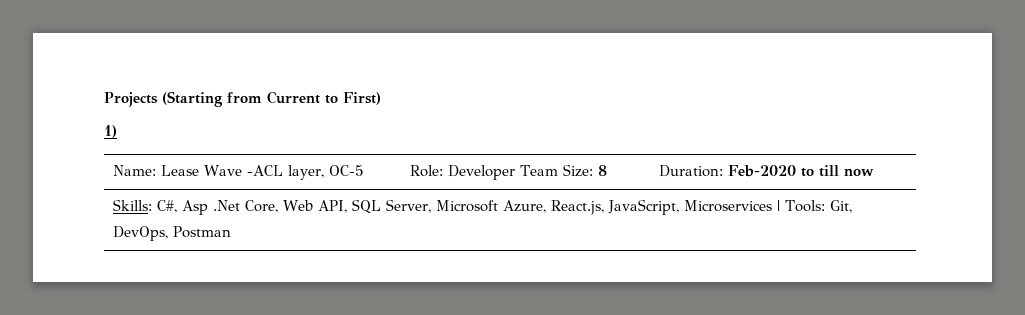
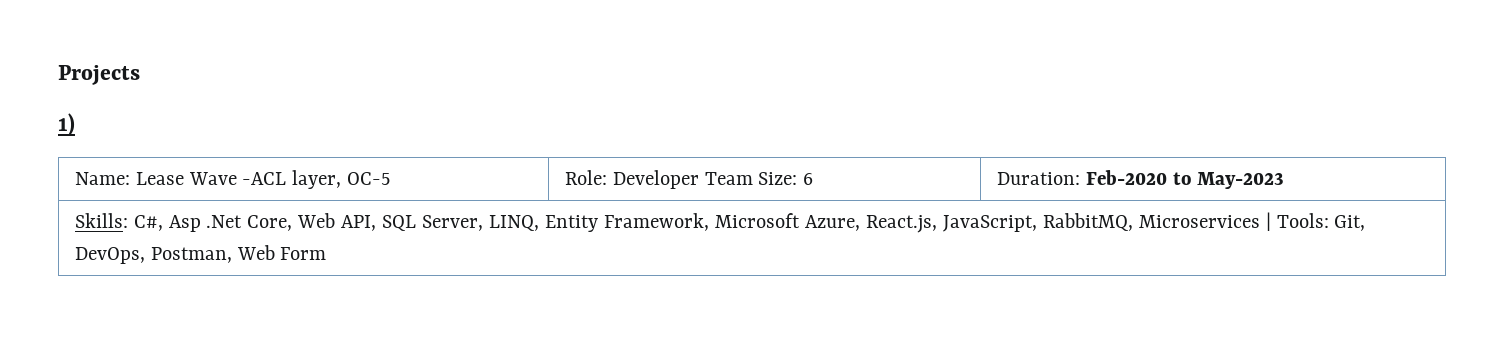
- Projects (Starting from Current to First)
+ Projects
- Name: Lease Wave -ACL layer, OC-5 | Role: Developer Team Size: 8 | Duration: Feb-2020 to till now
+ Name: Lease Wave -ACL layer, OC-5 | Role: Developer Team Size: 6 | Duration: Feb-2020 to May-2023
- Skills: C#, Asp .Net Core, Web API, SQL Server, Microsoft Azure, React.js, JavaScript, Microservices | Tools: Git, DevOps, Postman
+ Skills: C#, Asp .Net Core, Web API, SQL Server, LINQ, Entity Framework, Microsoft Azure, React.js, JavaScript, RabbitMQ, Microservices | Tools: Git, DevOps, Postman, Web Form

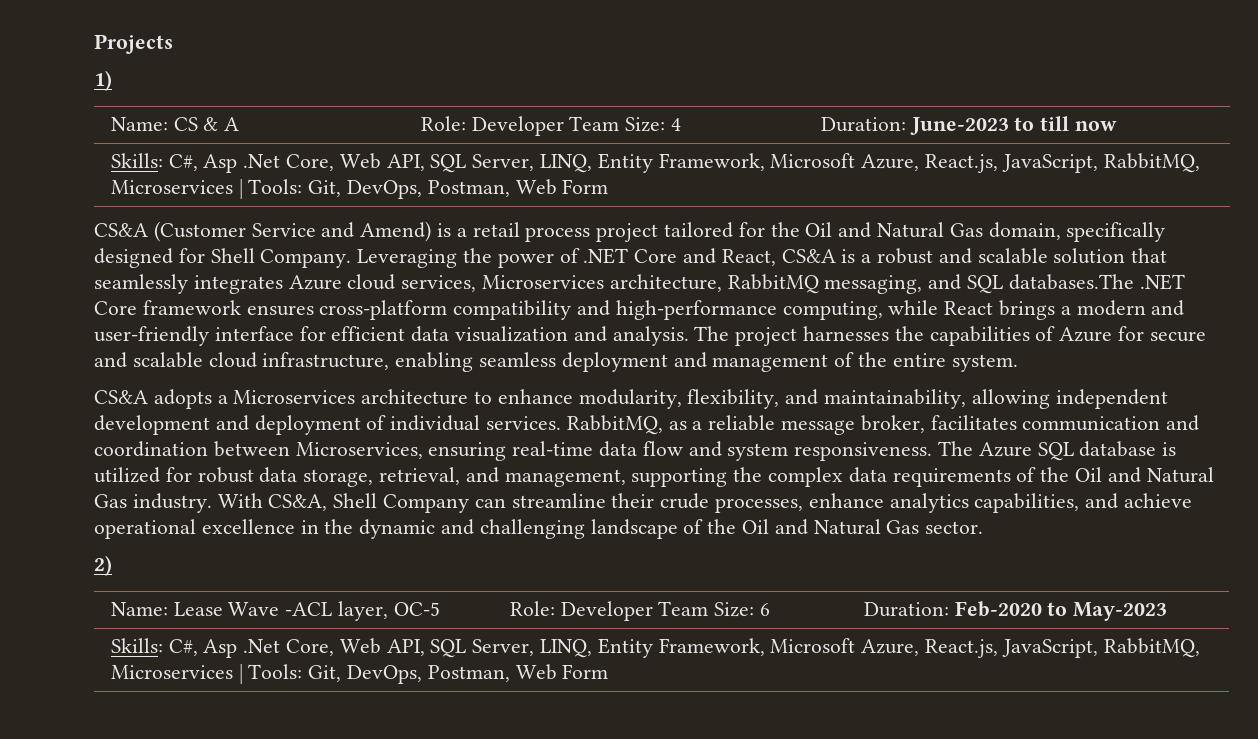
+ Name: CS & A | Role: Developer Team Size: 4 | Duration: June-2023 to till now
+ Skills: C#, Asp .Net Core, Web API, SQL Server, LINQ, Entity Framework, Microsoft Azure, React.js, JavaScript, RabbitMQ, Microservices | Tools: Git, DevOps, Postman, Web Form
+ CS&A (Customer Service and Amend) is a retail process project tailored for the Oil and Natural Gas domain, specifically designed for Shell Company. Leveraging the power of .NET Core and React, CS&A is a robust and scalable solution that seamlessly integrates Azure cloud services, Microservices architecture, RabbitMQ messaging, and SQL databases.The .NET Core framework ensures cross-platform compatibility and high-performance computing, while React brings a modern and user-friendly interface for efficient data visualization and analysis. The project harnesses the capabilities of Azure for secure and scalable cloud infrastructure, enabling seamless deployment and management of the entire system.
+ CS&A adopts a Microservices architecture to enhance modularity, flexibility, and maintainability, allowing independent development and deployment of individual services. RabbitMQ, as a reliable message broker, facilitates communication and coordination between Microservices, ensuring real-time data flow and system responsiveness. The Azure SQL database is utilized for robust data storage, retrieval, and management, supporting the complex data requirements of the Oil and Natural Gas industry. With CS&A, Shell Company can streamline their crude processes, enhance analytics capabilities, and achieve operational excellence in the dynamic and challenging landscape of the Oil and Natural Gas sector.
+ 2)

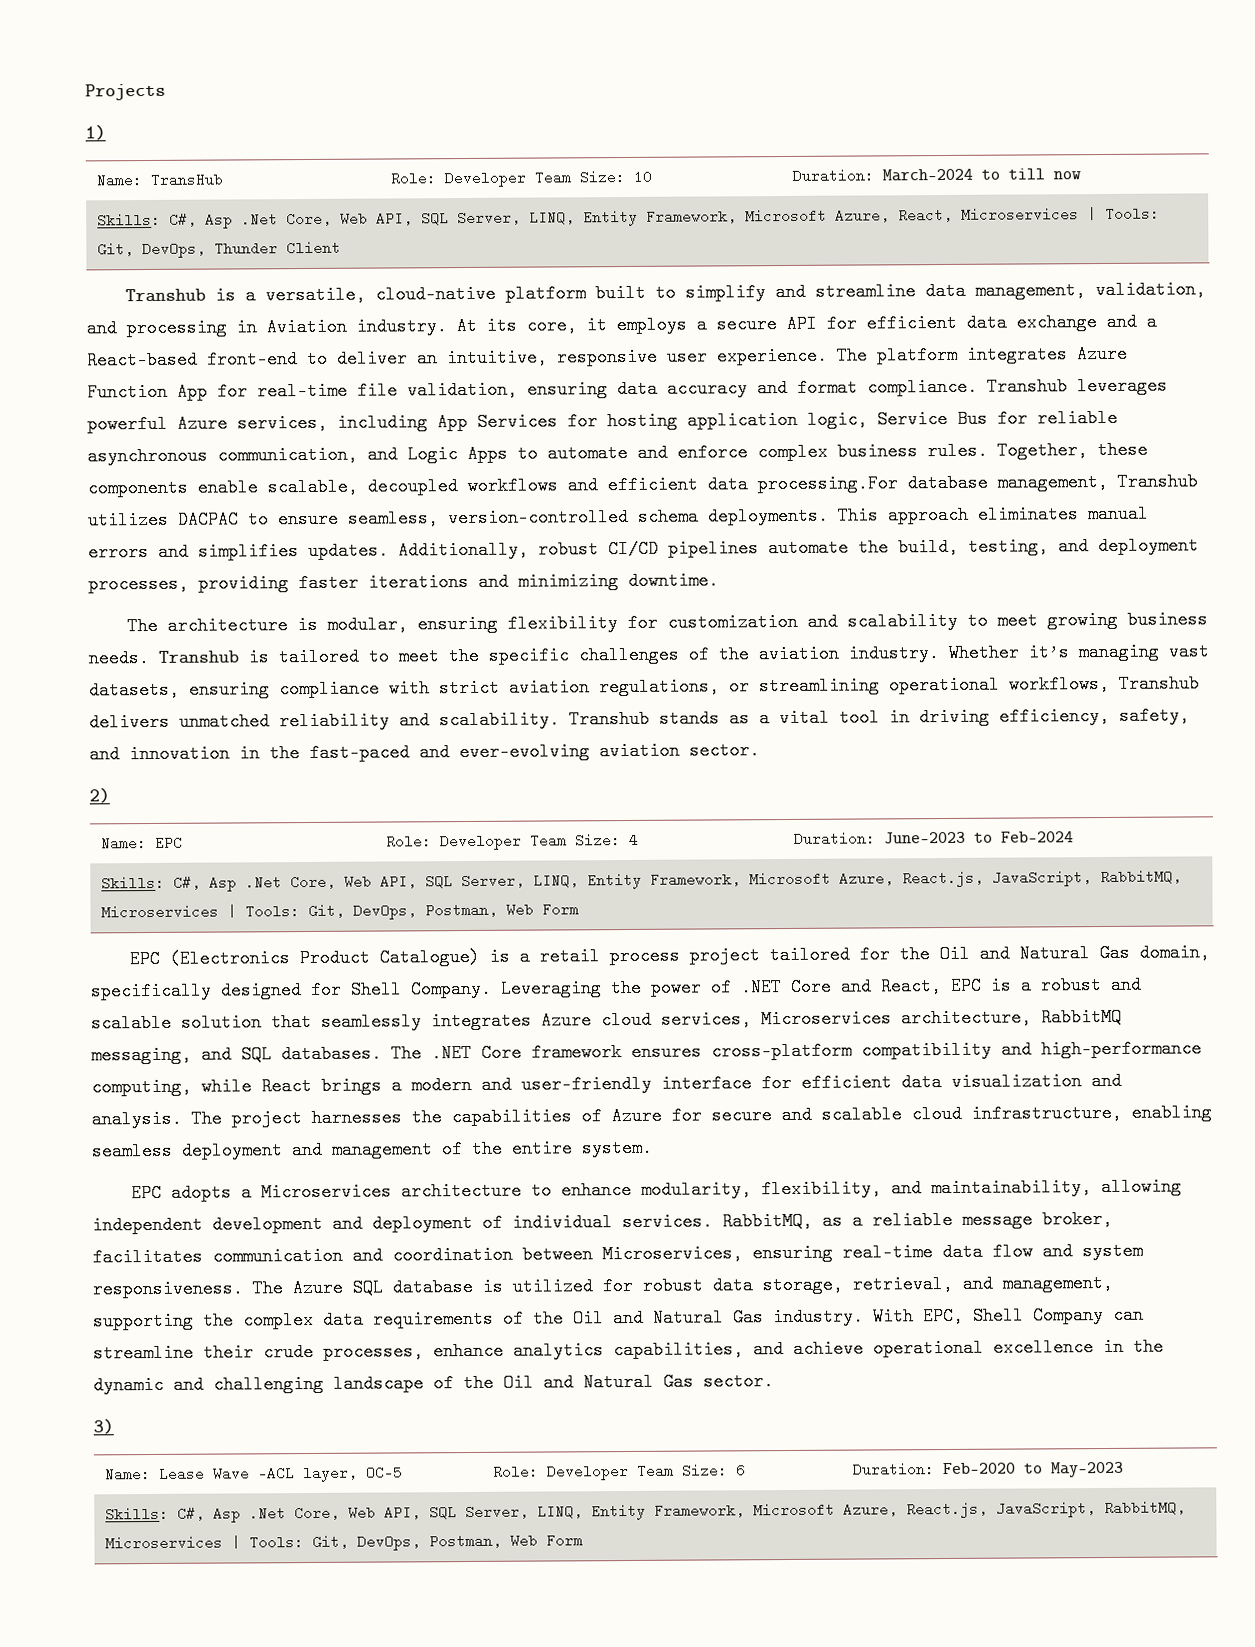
- Name: CS & A | Role: Developer Team Size: 4 | Duration: June-2023 to till now
+ Name: TransHub | Role: Developer Team Size: 10 | Duration: March-2024 to till now
+ Skills: C#, Asp .Net Core, Web API, SQL Server, LINQ, Entity Framework, Microsoft Azure, React, Microservices | Tools: Git, DevOps, Thunder Client
+ Transhub is a versatile, cloud-native platform built to simplify and streamline data management, validation, and processing in Aviation industry. At its core, it employs a secure API for efficient data exchange and a React-based front-end to deliver an intuitive, responsive user experience. The platform integrates Azure Function App for real-time file validation, ensuring data accuracy and format compliance. Transhub leverages powerful Azure services, including App Services for hosting application logic, Service Bus for reliable asynchronous communication, and Logic Apps to automate and enforce complex business rules. Together, these components enable scalable, decoupled workflows and efficient data processing.For database management, Transhub utilizes DACPAC to ensure seamless, version-controlled schema deployments. This approach eliminates manual errors and simplifies updates. Additionally, robust CI/CD pipelines automate the build, testing, and deployment processes, providing faster iterations and minimizing downtime.
+ The architecture is modular, ensuring flexibility for customization and scalability to meet growing business needs. Transhub is tailored to meet the specific challenges of the aviation industry. Whether it’s managing vast datasets, ensuring compliance with strict aviation regulations, or streamlining operational workflows, Transhub delivers unmatched reliability and scalability. Transhub stands as a vital tool in driving efficiency, safety, and innovation in the fast-paced and ever-evolving aviation sector.
+ 2)
+ Name: EPC | Role: Developer Team Size: 4 | Duration: June-2023 to Feb-2024
- CS&A (Customer Service and Amend) is a retail process project tailored for the Oil and Natural Gas domain, specifically designed for Shell Company.
+ EPC (Electronics Product Catalogue) is a retail process project tailored for the Oil and Natural Gas domain, specifically designed for Shell Company.
- Leveraging the power of .NET Core and React, CS&A is a robust and scalable solution that seamlessly integrates Azure cloud services, Microservices architecture, RabbitMQ messaging, and SQL databases.The .NET Core framework ensures cross-platform compatibility and high-performance computing, while React brings a modern and user-friendly interface for efficient data visualization and analysis.
+ Leveraging the power of .NET Core and React, EPC is a robust and scalable solution that seamlessly integrates Azure cloud services, Microservices architecture, RabbitMQ messaging, and SQL databases. The .NET Core framework ensures cross-platform compatibility and high-performance computing, while React brings a modern and user-friendly interface for efficient data visualization and analysis.
- CS&A adopts a Microservices architecture to enhance modularity, flexibility, and maintainability, allowing independent development and deployment of individual services.
+ EPC adopts a Microservices architecture to enhance modularity, flexibility, and maintainability, allowing independent development and deployment of individual services.
- With CS&A, Shell Company can streamline their crude processes, enhance analytics capabilities, and achieve operational excellence in the dynamic and challenging landscape of the Oil and Natural Gas sector.
+ With EPC, Shell Company can streamline their crude processes, enhance analytics capabilities, and achieve operational excellence in the dynamic and challenging landscape of the Oil and Natural Gas sector.
- 2)
+ 3)

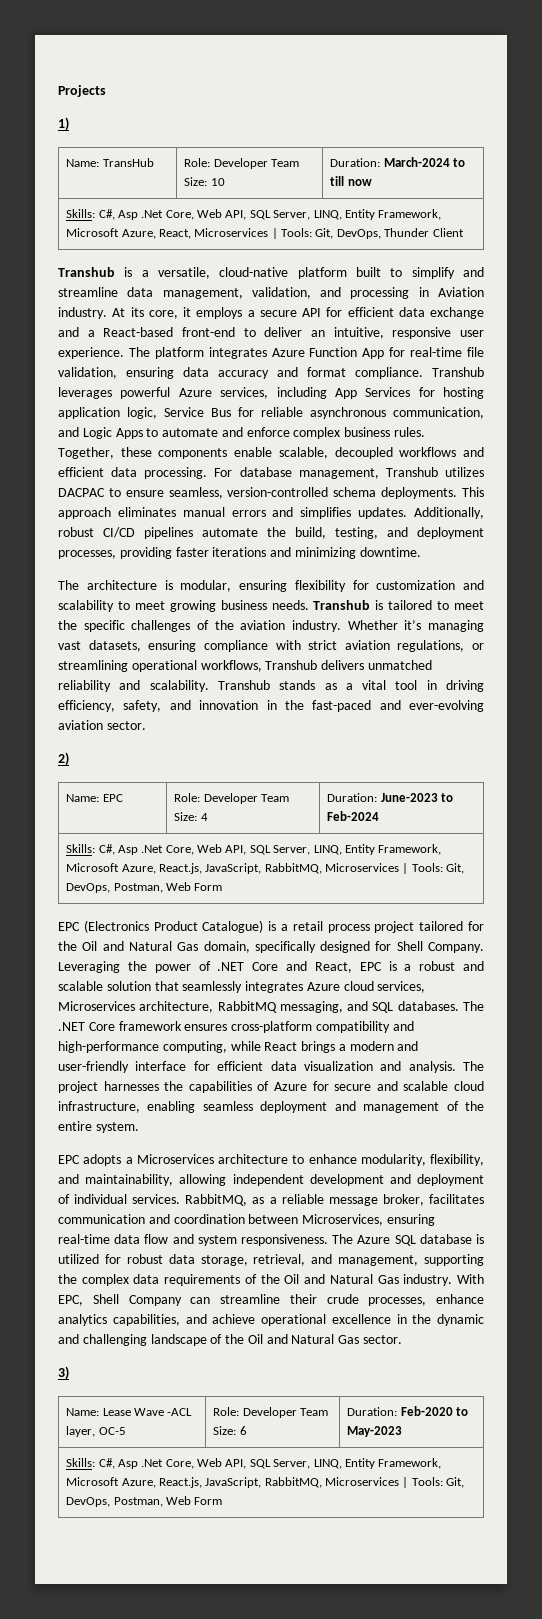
- Together, these components enable scalable, decoupled workflows and efficient data processing.For database management, Transhub utilizes DACPAC to ensure seamless, version-controlled schema deployments.
+ Together, these components enable scalable, decoupled workflows and efficient data processing. For database management, Transhub utilizes DACPAC to ensure seamless, version-controlled schema deployments.

